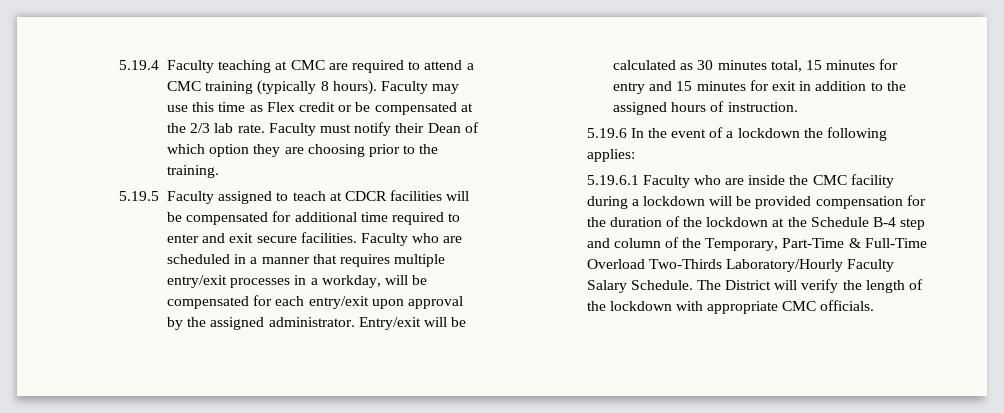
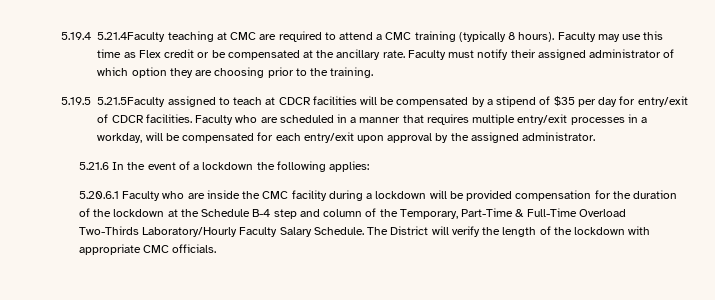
- 5.19.4 Faculty teaching at CMC are required to attend a CMC training (typically 8 hours).
+ 5.19.4 5.21.4Faculty teaching at CMC are required to attend a CMC training (typically 8 hours).
- Faculty may use this time as Flex credit or be compensated at the 2/3 lab rate.
+ Faculty may use this time as Flex credit or be compensated at the ancillary rate.
- Faculty must notify their Dean of which option they are choosing prior to the training.
+ Faculty must notify their assigned administrator of which option they are choosing prior to the training.
- 5.19.5 Faculty assigned to teach at CDCR facilities will be compensated for additional time required to enter and exit secure facilities.
+ 5.19.5 5.21.5Faculty assigned to teach at CDCR facilities will be compensated by a stipend of $35 per day for entry/exit of CDCR facilities.
- Faculty who are scheduled in a manner that requires multiple entry/exit processes in a workday, will be compensated for each entry/exit upon approval by the assigned administrator. Entry/exit will be calculated as 30 minutes total, 15 minutes for entry and 15 minutes for exit in addition to the assigned hours of instruction.
- 5.19.6 In the event of a lockdown the following applies:
+ Faculty who are scheduled in a manner that requires multiple entry/exit processes in a workday, will be compensated for each entry/exit upon approval by the assigned administrator.
+ 5.21.6 In the event of a lockdown the following applies:
- 5.19.6.1 Faculty who are inside the CMC facility during a lockdown will be provided compensation for the duration of the lockdown at the Schedule B-4 step and column of the Temporary, Part-Time & Full-Time Overload Two-Thirds Laboratory/Hourly Faculty Salary Schedule.
+ 5.20.6.1 Faculty who are inside the CMC facility during a lockdown will be provided compensation for the duration of the lockdown at the Schedule B-4 step and column of the Temporary, Part-Time & Full-Time Overload Two-Thirds Laboratory/Hourly Faculty Salary Schedule.

